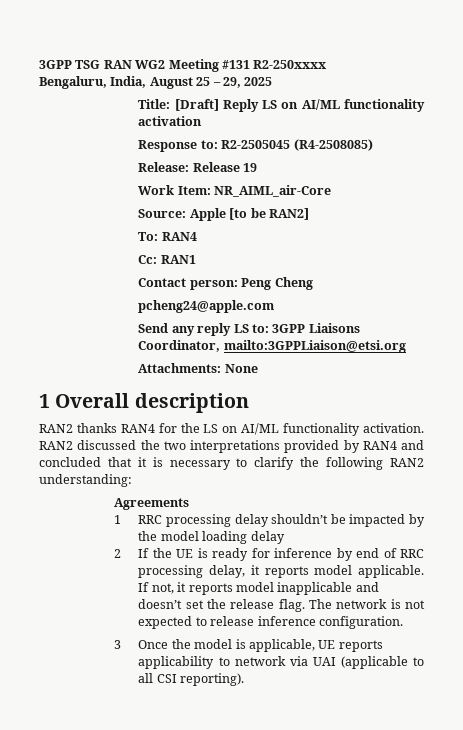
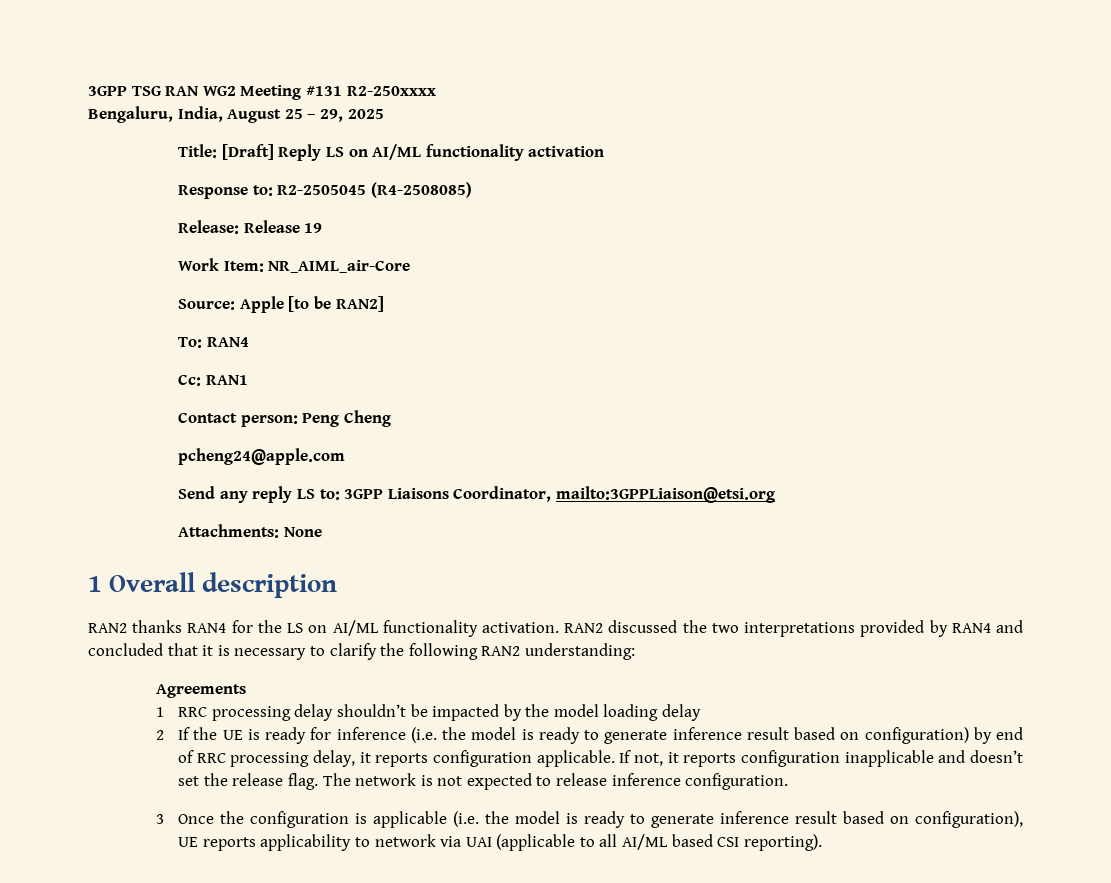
- 2 If the UE is ready for inference by end of RRC processing delay, it reports model applicable.
+ 2 If the UE is ready for inference (i.e. the model is ready to generate inference result based on configuration) by end of RRC processing delay, it reports configuration applicable.
- If not, it reports model inapplicable and doesn’t set the release flag.
+ If not, it reports configuration inapplicable and doesn’t set the release flag.
- 3 Once the model is applicable, UE reports applicability to network via UAI (applicable to all CSI reporting).
+ 3 Once the configuration is applicable (i.e. the model is ready to generate inference result based on configuration), UE reports applicability to network via UAI (applicable to all AI/ML based CSI reporting).

